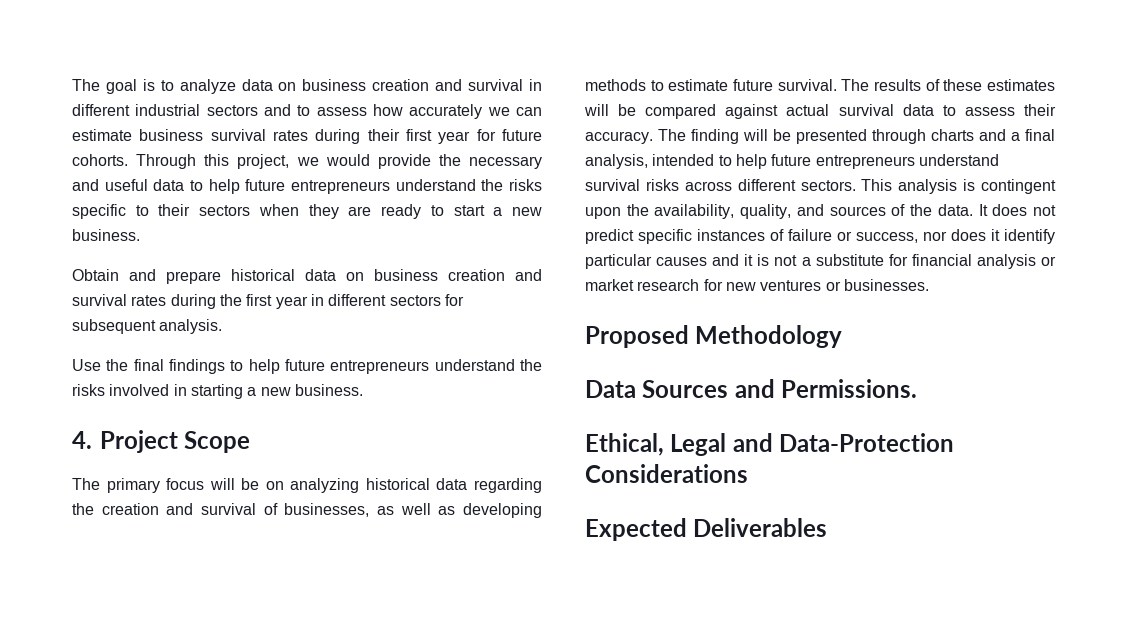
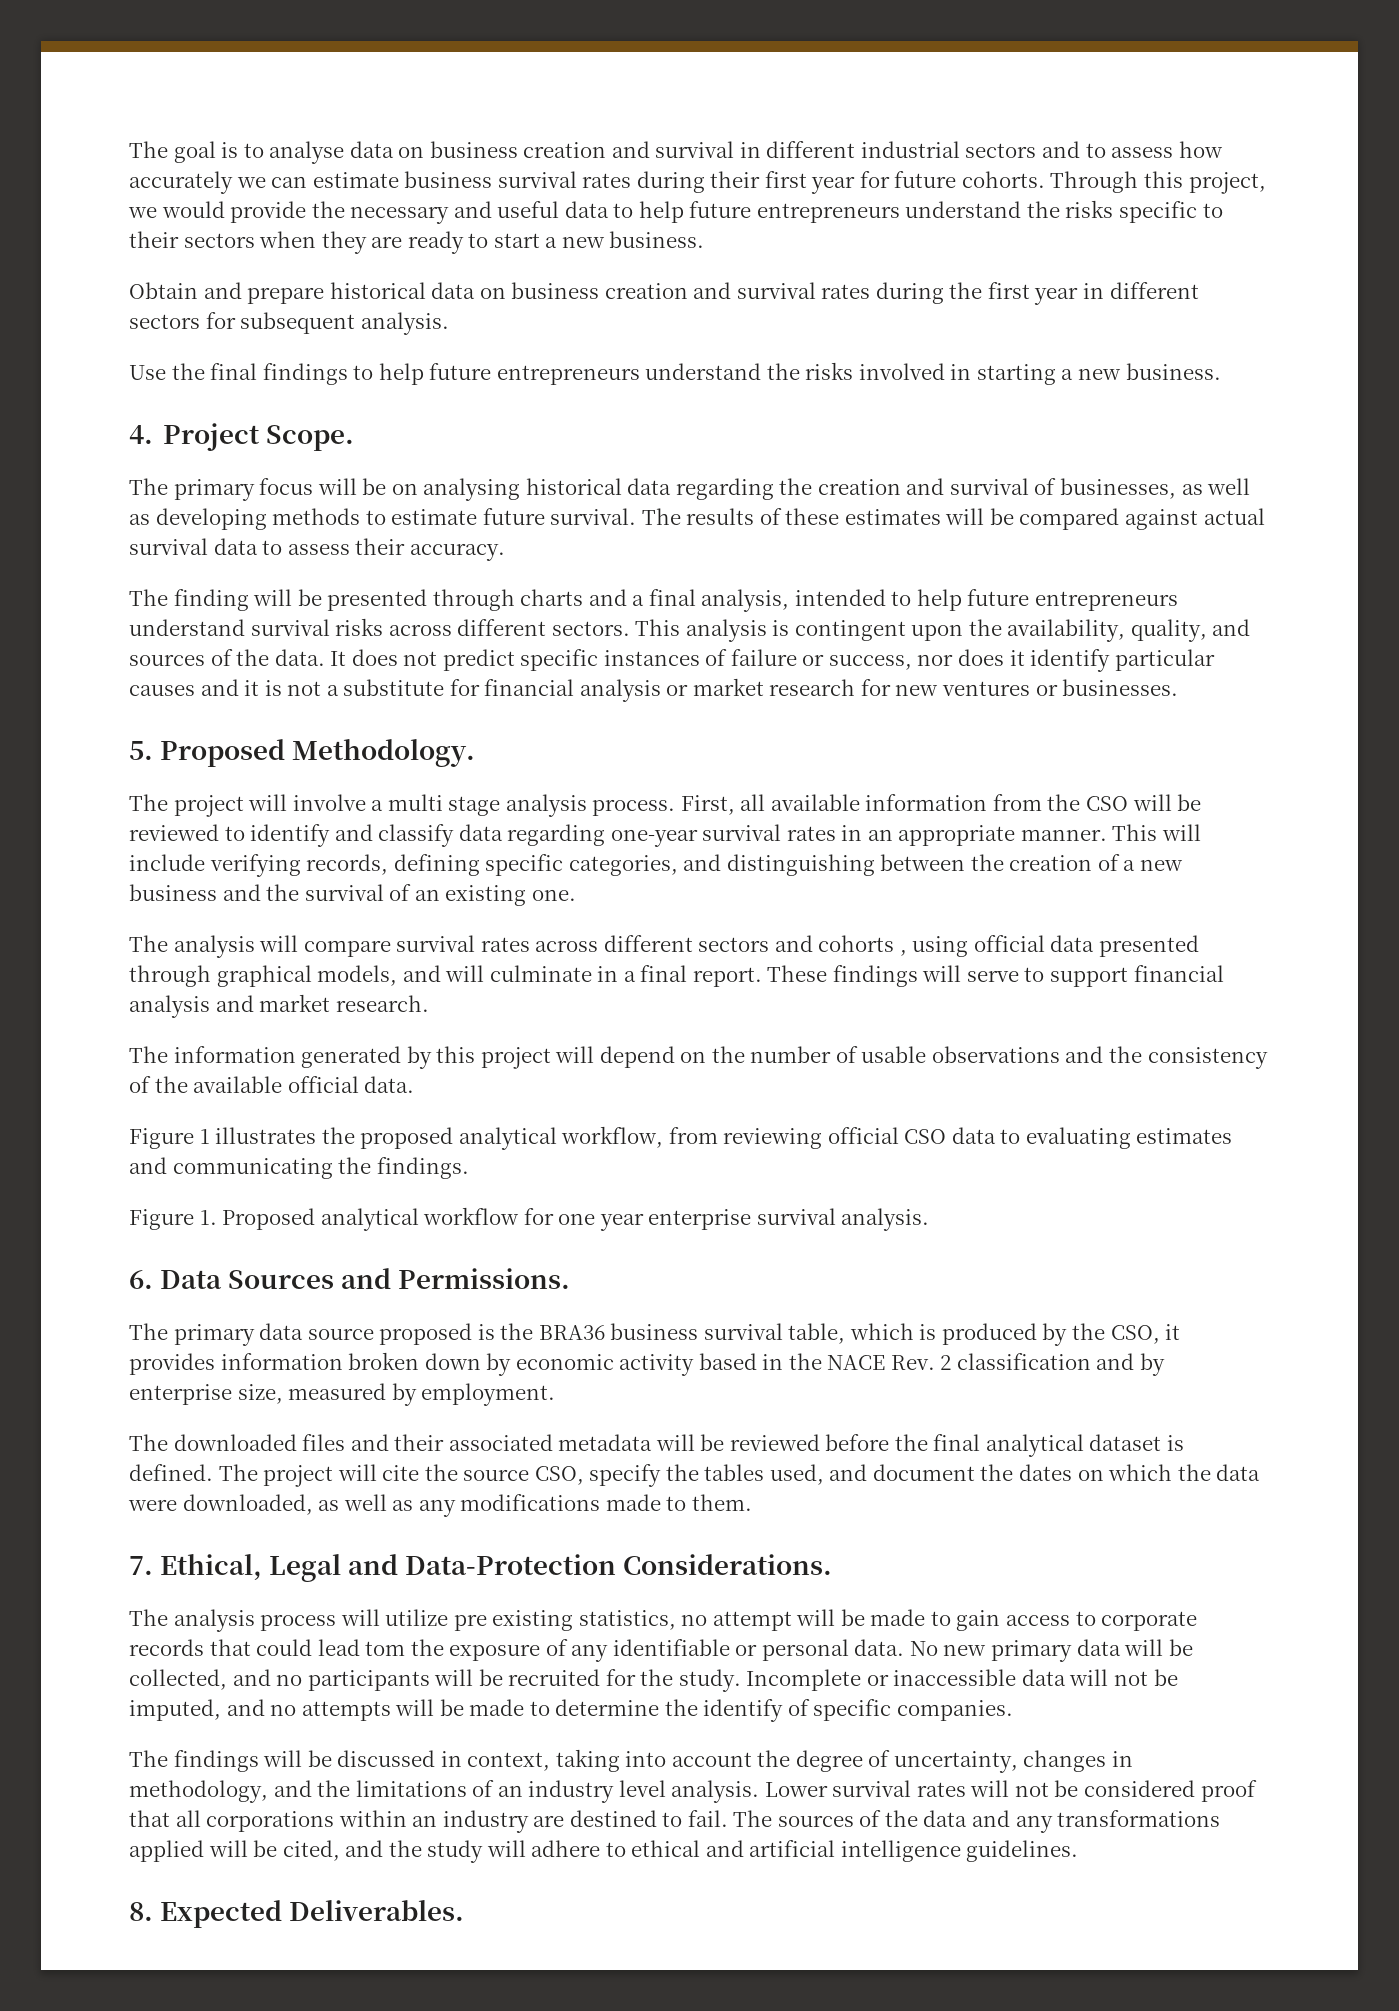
- The goal is to analyze data on business creation and survival in different industrial sectors and to assess how accurately we can estimate business survival rates during their first year for future cohorts.
+ The goal is to analyse data on business creation and survival in different industrial sectors and to assess how accurately we can estimate business survival rates during their first year for future cohorts.
- 4. Project Scope
+ 4. Project Scope.
- The primary focus will be on analyzing historical data regarding the creation and survival of businesses, as well as developing methods to estimate future survival.
+ The primary focus will be on analysing historical data regarding the creation and survival of businesses, as well as developing methods to estimate future survival.
- The results of these estimates will be compared against actual survival data to assess their accuracy. The finding will be presented through charts and a final analysis, intended to help future entrepreneurs understand survival risks across different sectors.
+ The results of these estimates will be compared against actual survival data to assess their accuracy.
+ The finding will be presented through charts and a final analysis, intended to help future entrepreneurs understand survival risks across different sectors.
- Proposed Methodology
- Data Sources and Permissions.
- Ethical, Legal and Data-Protection Considerations
- Expected Deliverables
+ 5. Proposed Methodology.
+ The project will involve a multi stage analysis process. First, all available information from the CSO will be reviewed to identify and classify data regarding one-year survival rates in an appropriate manner. This will include verifying records, defining specific categories, and distinguishing between the creation of a new business and the survival of an existing one.
+ The analysis will compare survival rates across different sectors and cohorts , using official data presented through graphical models, and will culminate in a final report. These findings will serve to support financial analysis and market research.
+ The information generated by this project will depend on the number of usable observations and the consistency of the available official data.
+ Figure 1 illustrates the proposed analytical workflow, from reviewing official CSO data to evaluating estimates and communicating the findings.
+ Figure 1. Proposed analytical workflow for one year enterprise survival analysis.
+ 6. Data Sources and Permissions.
+ The primary data source proposed is the BRA36 business survival table, which is produced by the CSO, it provides information broken down by economic activity based in the NACE Rev. 2 classification and by enterprise size, measured by employment.
+ The downloaded files and their associated metadata will be reviewed before the final analytical dataset is defined. The project will cite the source CSO, specify the tables used, and document the dates on which the data were downloaded, as well as any modifications made to them.
+ 7. Ethical, Legal and Data-Protection Considerations.
+ The analysis process will utilize pre existing statistics, no attempt will be made to gain access to corporate records that could lead tom the exposure of any identifiable or personal data. No new primary data will be collected, and no participants will be recruited for the study. Incomplete or inaccessible data will not be imputed, and no attempts will be made to determine the identify of specific companies.
+ The findings will be discussed in context, taking into account the degree of uncertainty, changes in methodology, and the limitations of an industry level analysis. Lower survival rates will not be considered proof that all corporations within an industry are destined to fail. The sources of the data and any transformations applied will be cited, and the study will adhere to ethical and artificial intelligence guidelines.
+ 8. Expected Deliverables.

